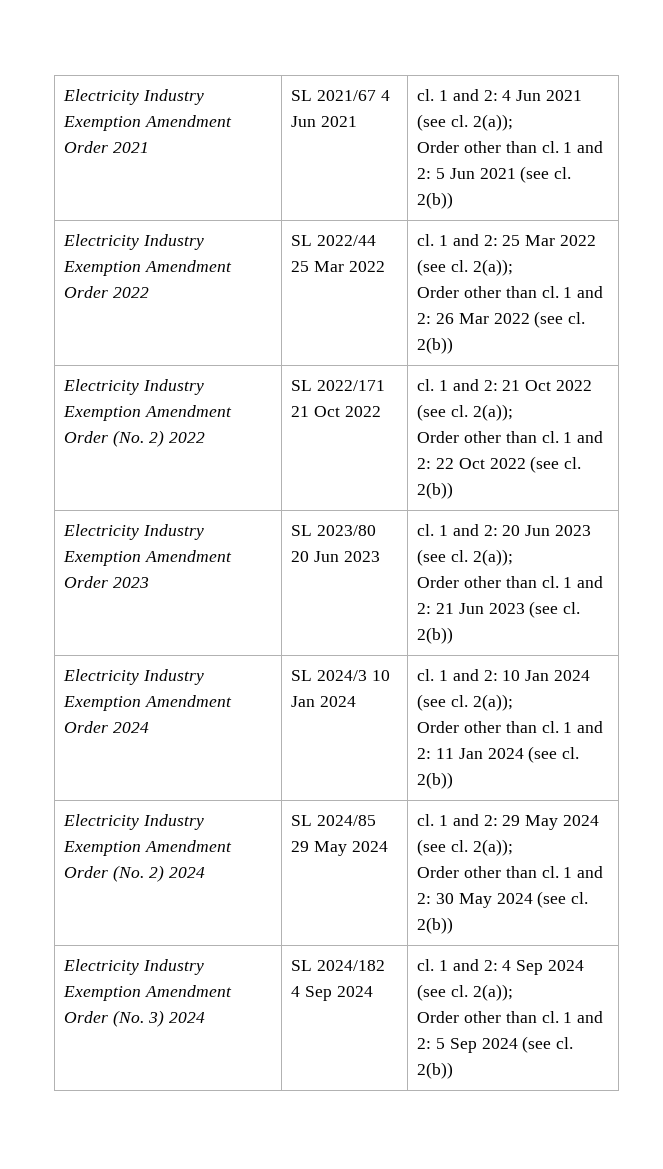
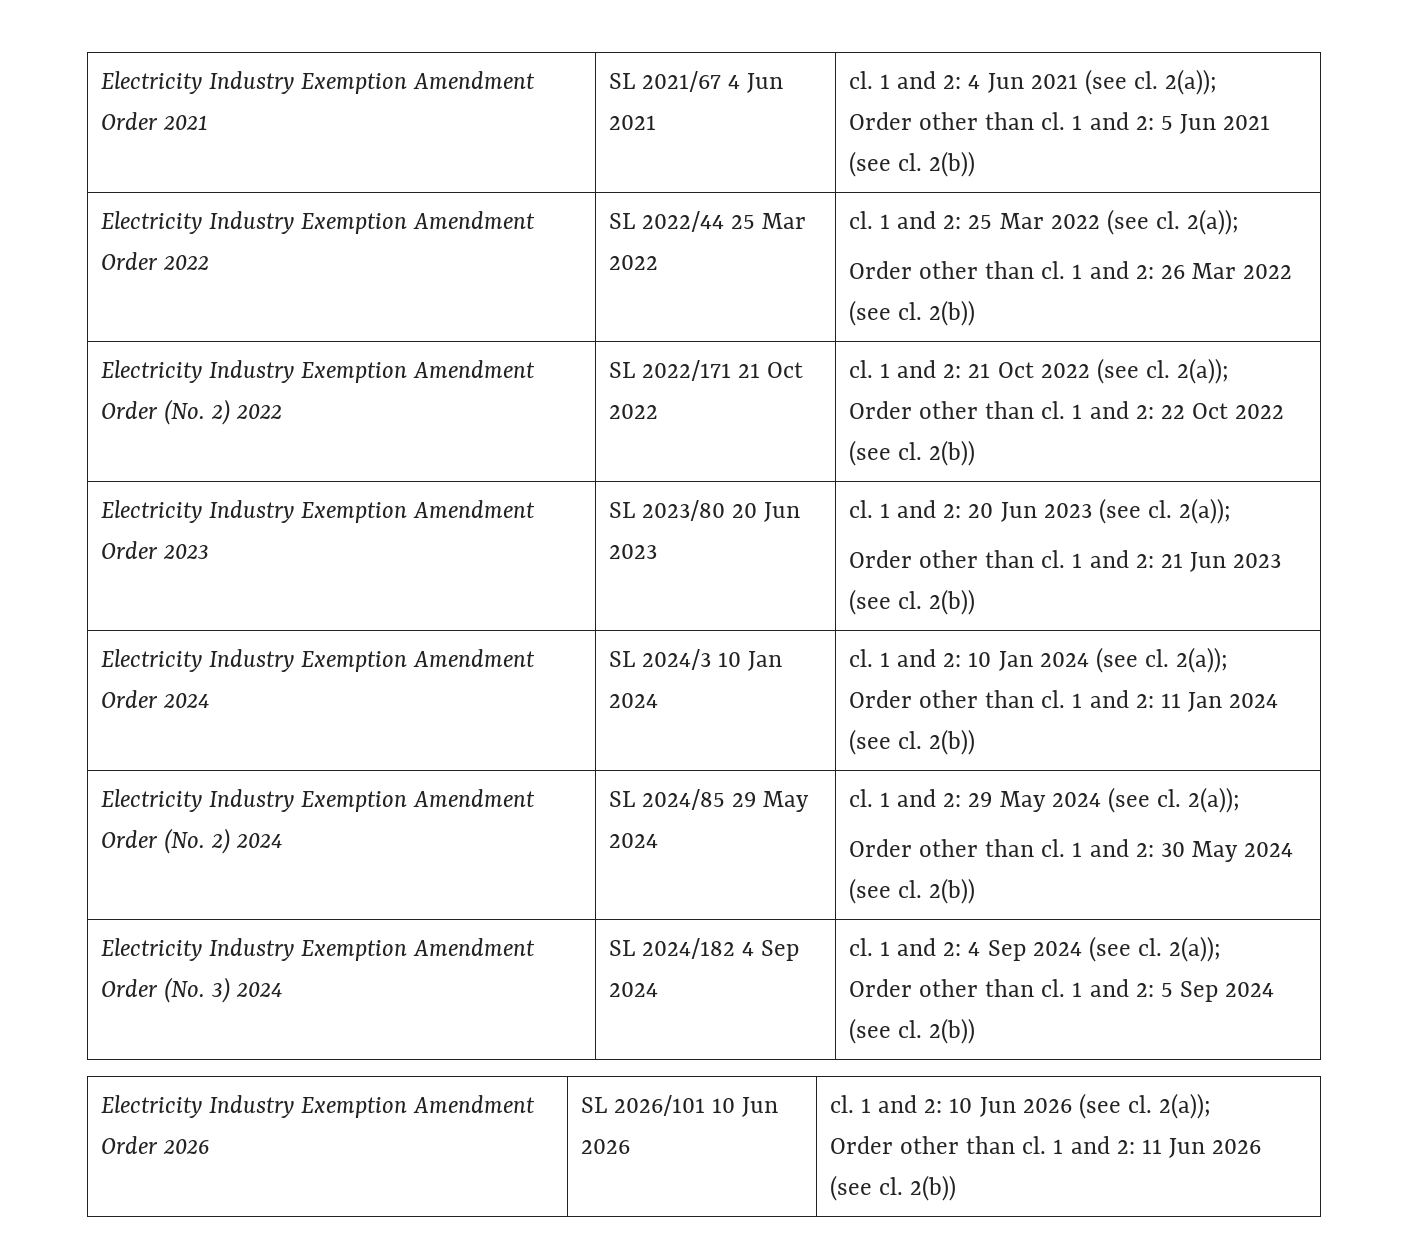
+ Electricity Industry Exemption Amendment Order 2026 | SL 2026/101 10 Jun 2026 | cl. 1 and 2: 10 Jun 2026 (see cl. 2(a));
+ Order other than cl. 1 and 2: 11 Jun 2026 (see cl. 2(b))

